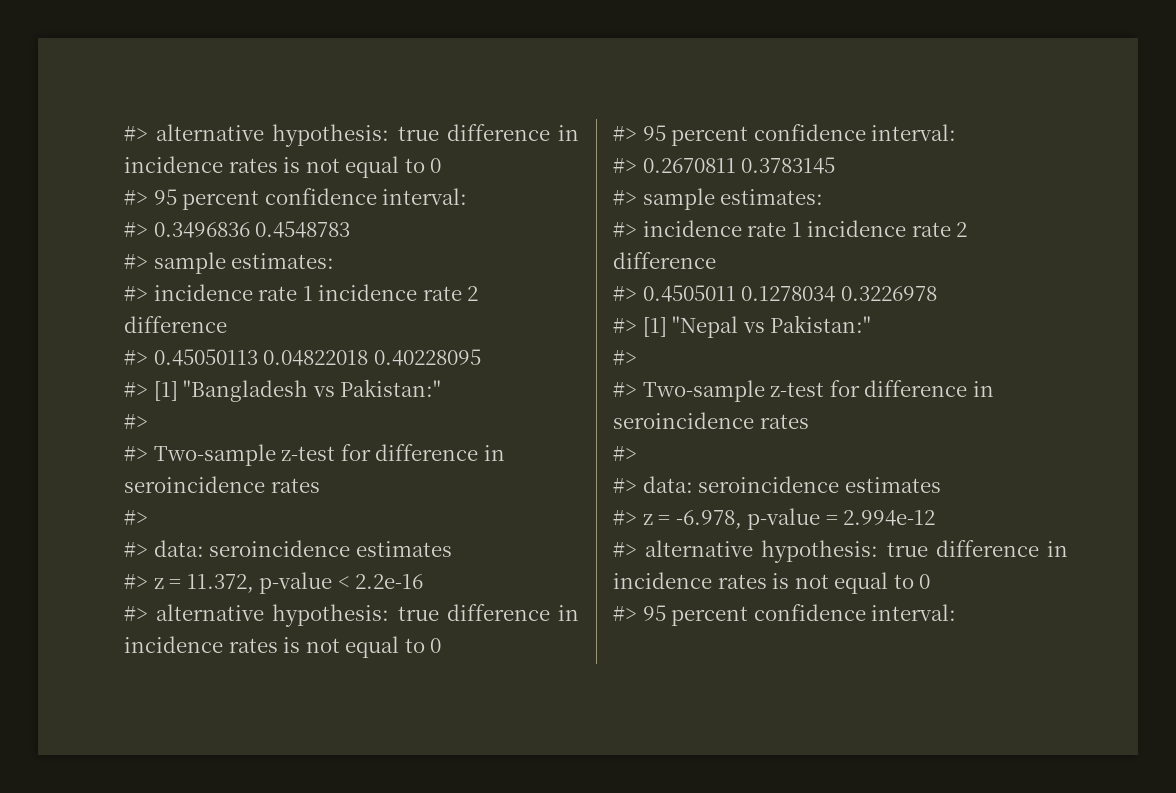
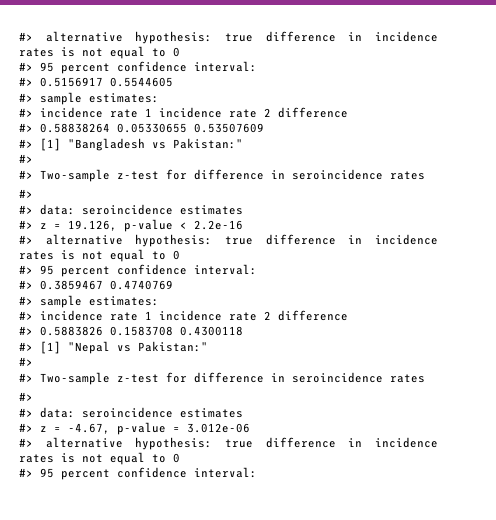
- #> 0.3496836 0.4548783
+ #> 0.5156917 0.5544605
- #> 0.45050113 0.04822018 0.40228095
+ #> 0.58838264 0.05330655 0.53507609
- #> z = 11.372, p-value < 2.2e-16
+ #> z = 19.126, p-value < 2.2e-16
- #> 0.2670811 0.3783145
+ #> 0.3859467 0.4740769
- #> 0.4505011 0.1278034 0.3226978
+ #> 0.5883826 0.1583708 0.4300118
- #> z = -6.978, p-value = 2.994e-12
+ #> z = -4.67, p-value = 3.012e-06

